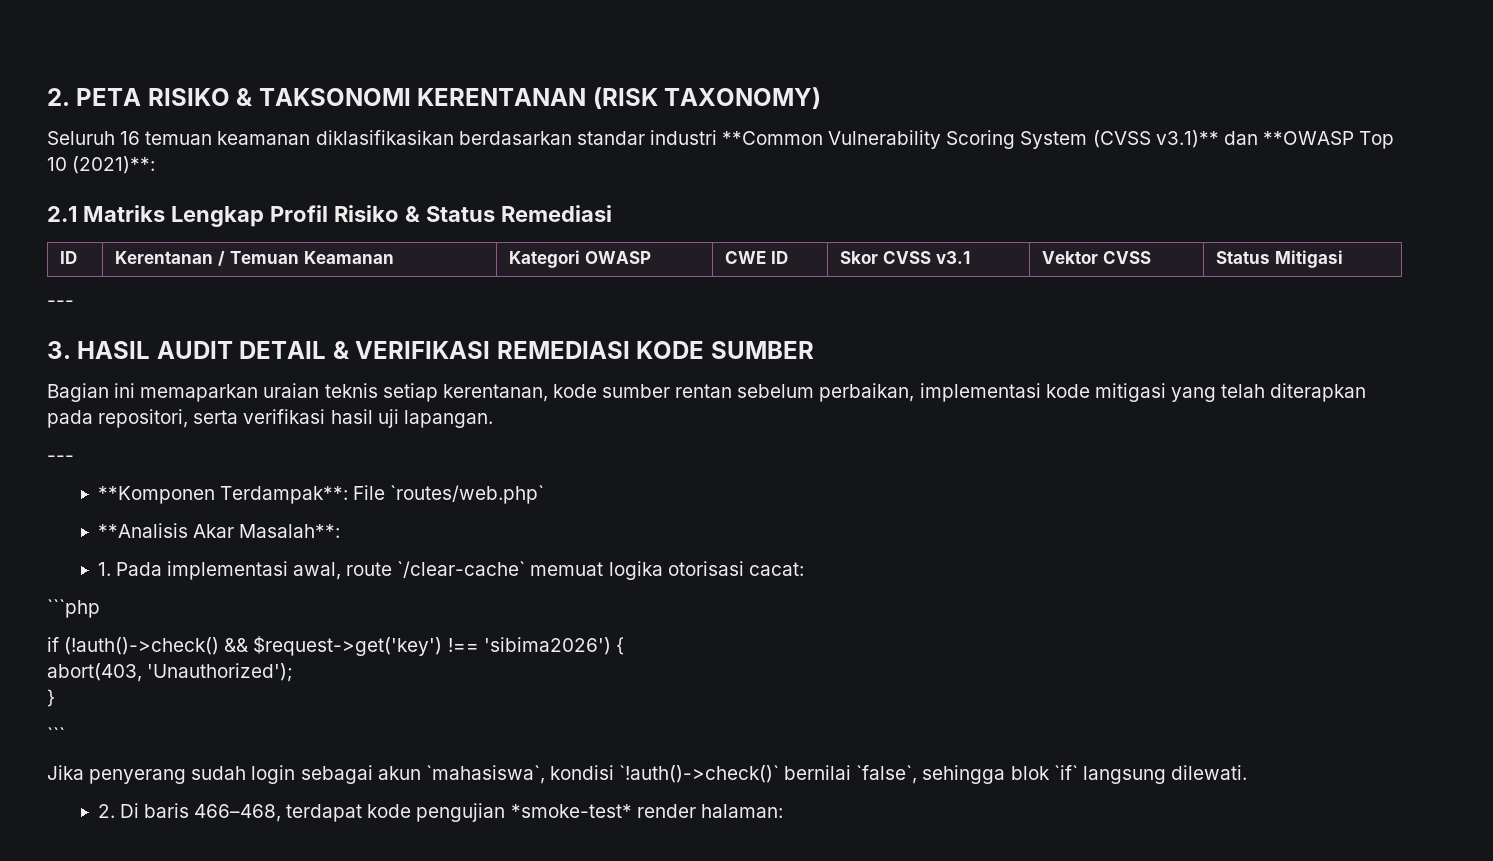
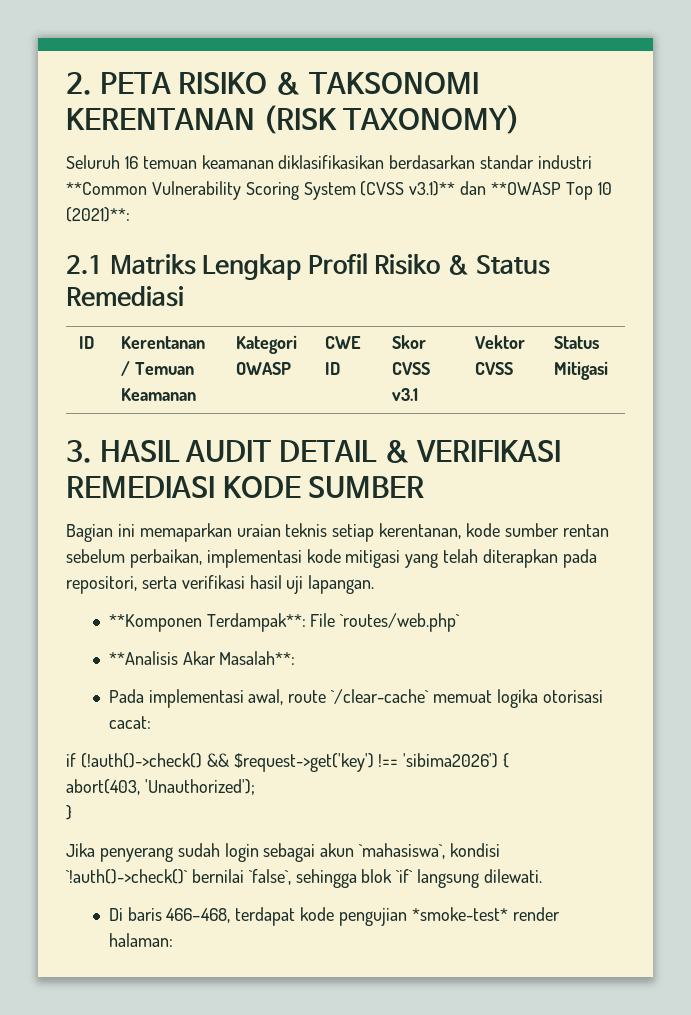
  ID | Kerentanan / Temuan Keamanan | Kategori OWASP | CWE ID | Skor CVSS v3.1 | Vektor CVSS | Status Mitigasi
- ---
  Bagian ini memaparkan uraian teknis setiap kerentanan, kode sumber rentan sebelum perbaikan, implementasi kode mitigasi yang telah diterapkan pada repositori, serta verifikasi hasil uji lapangan.
- ---
- 1. Pada implementasi awal, route `/clear-cache` memuat logika otorisasi cacat:
+ Pada implementasi awal, route `/clear-cache` memuat logika otorisasi cacat:
- ```php
- ```
- 2. Di baris 466–468, terdapat kode pengujian *smoke-test* render halaman:
+ Di baris 466–468, terdapat kode pengujian *smoke-test* render halaman:

